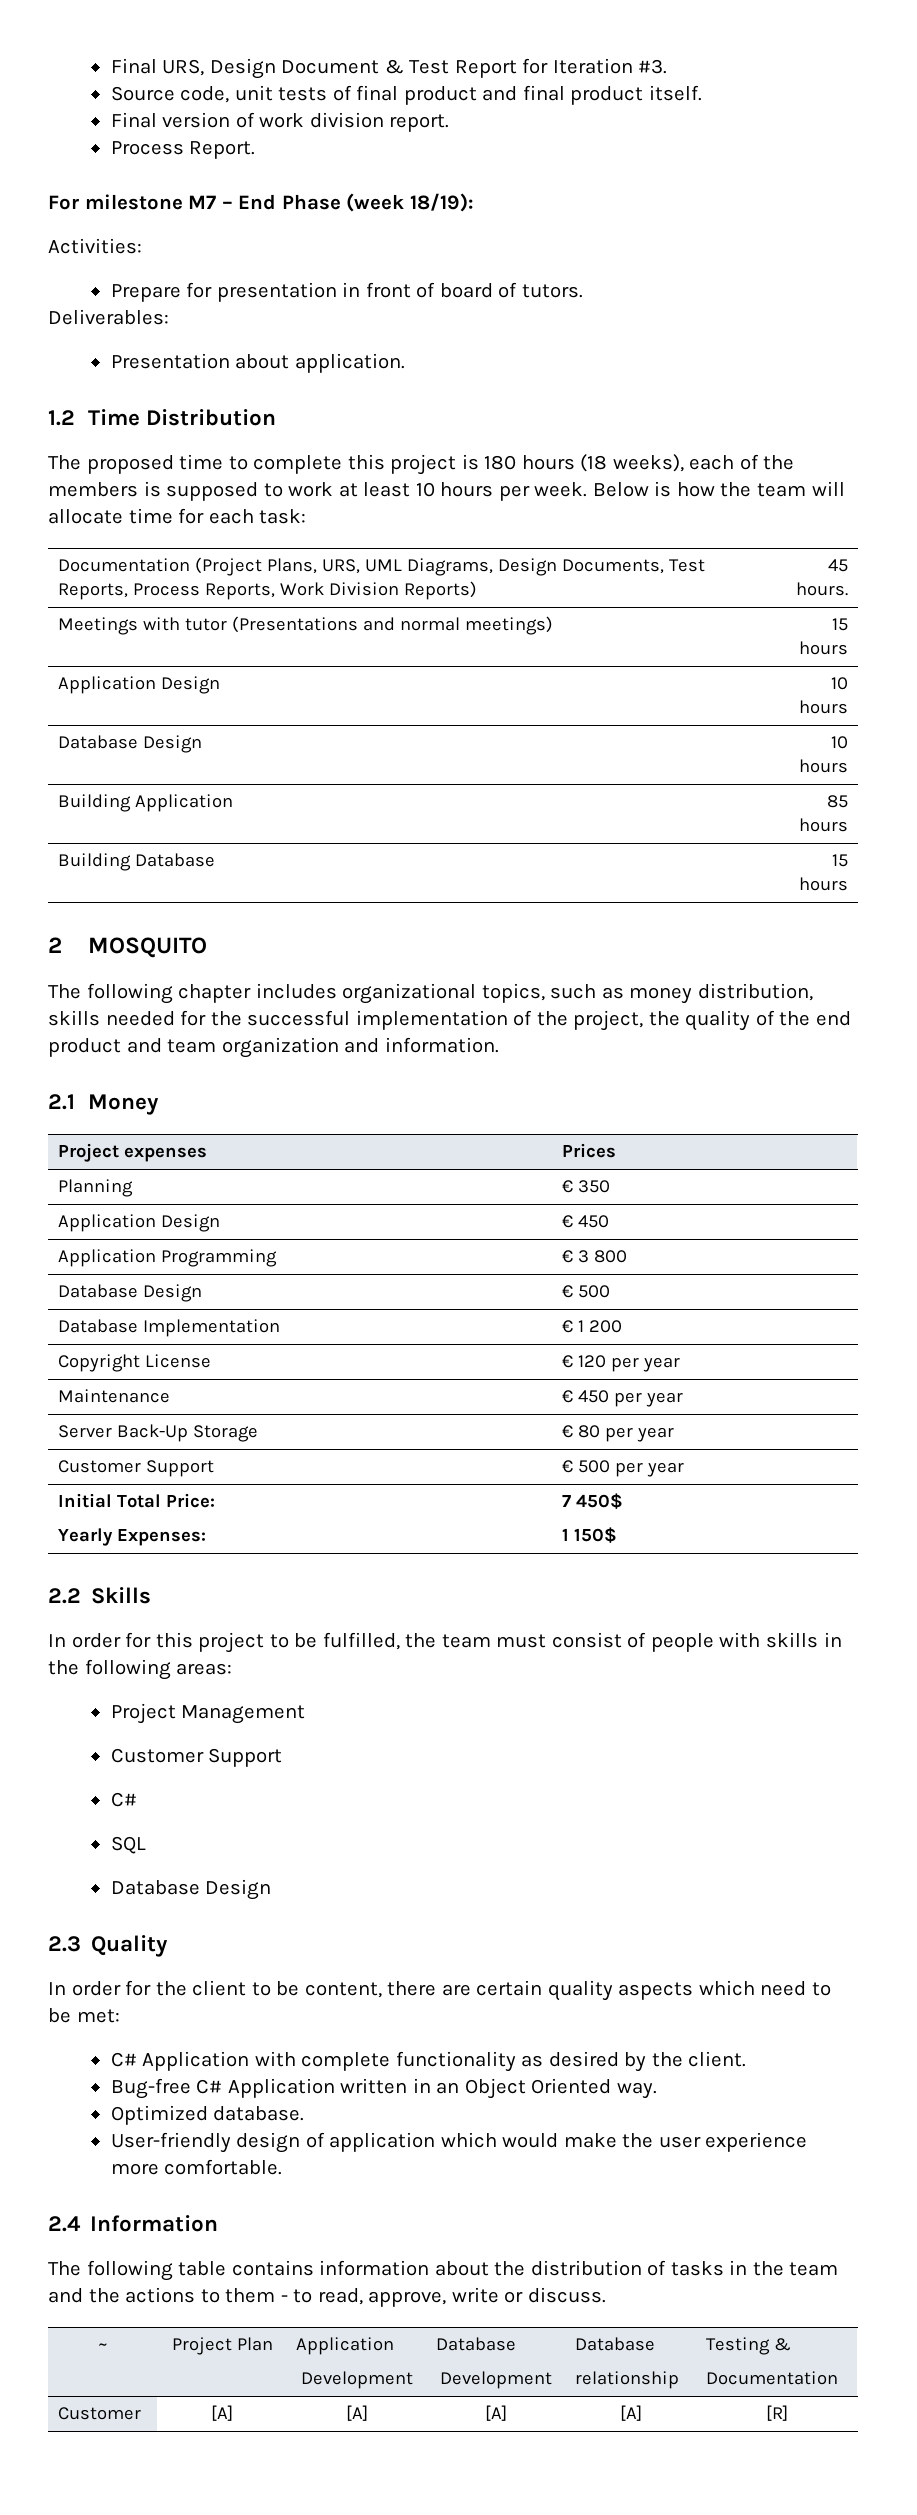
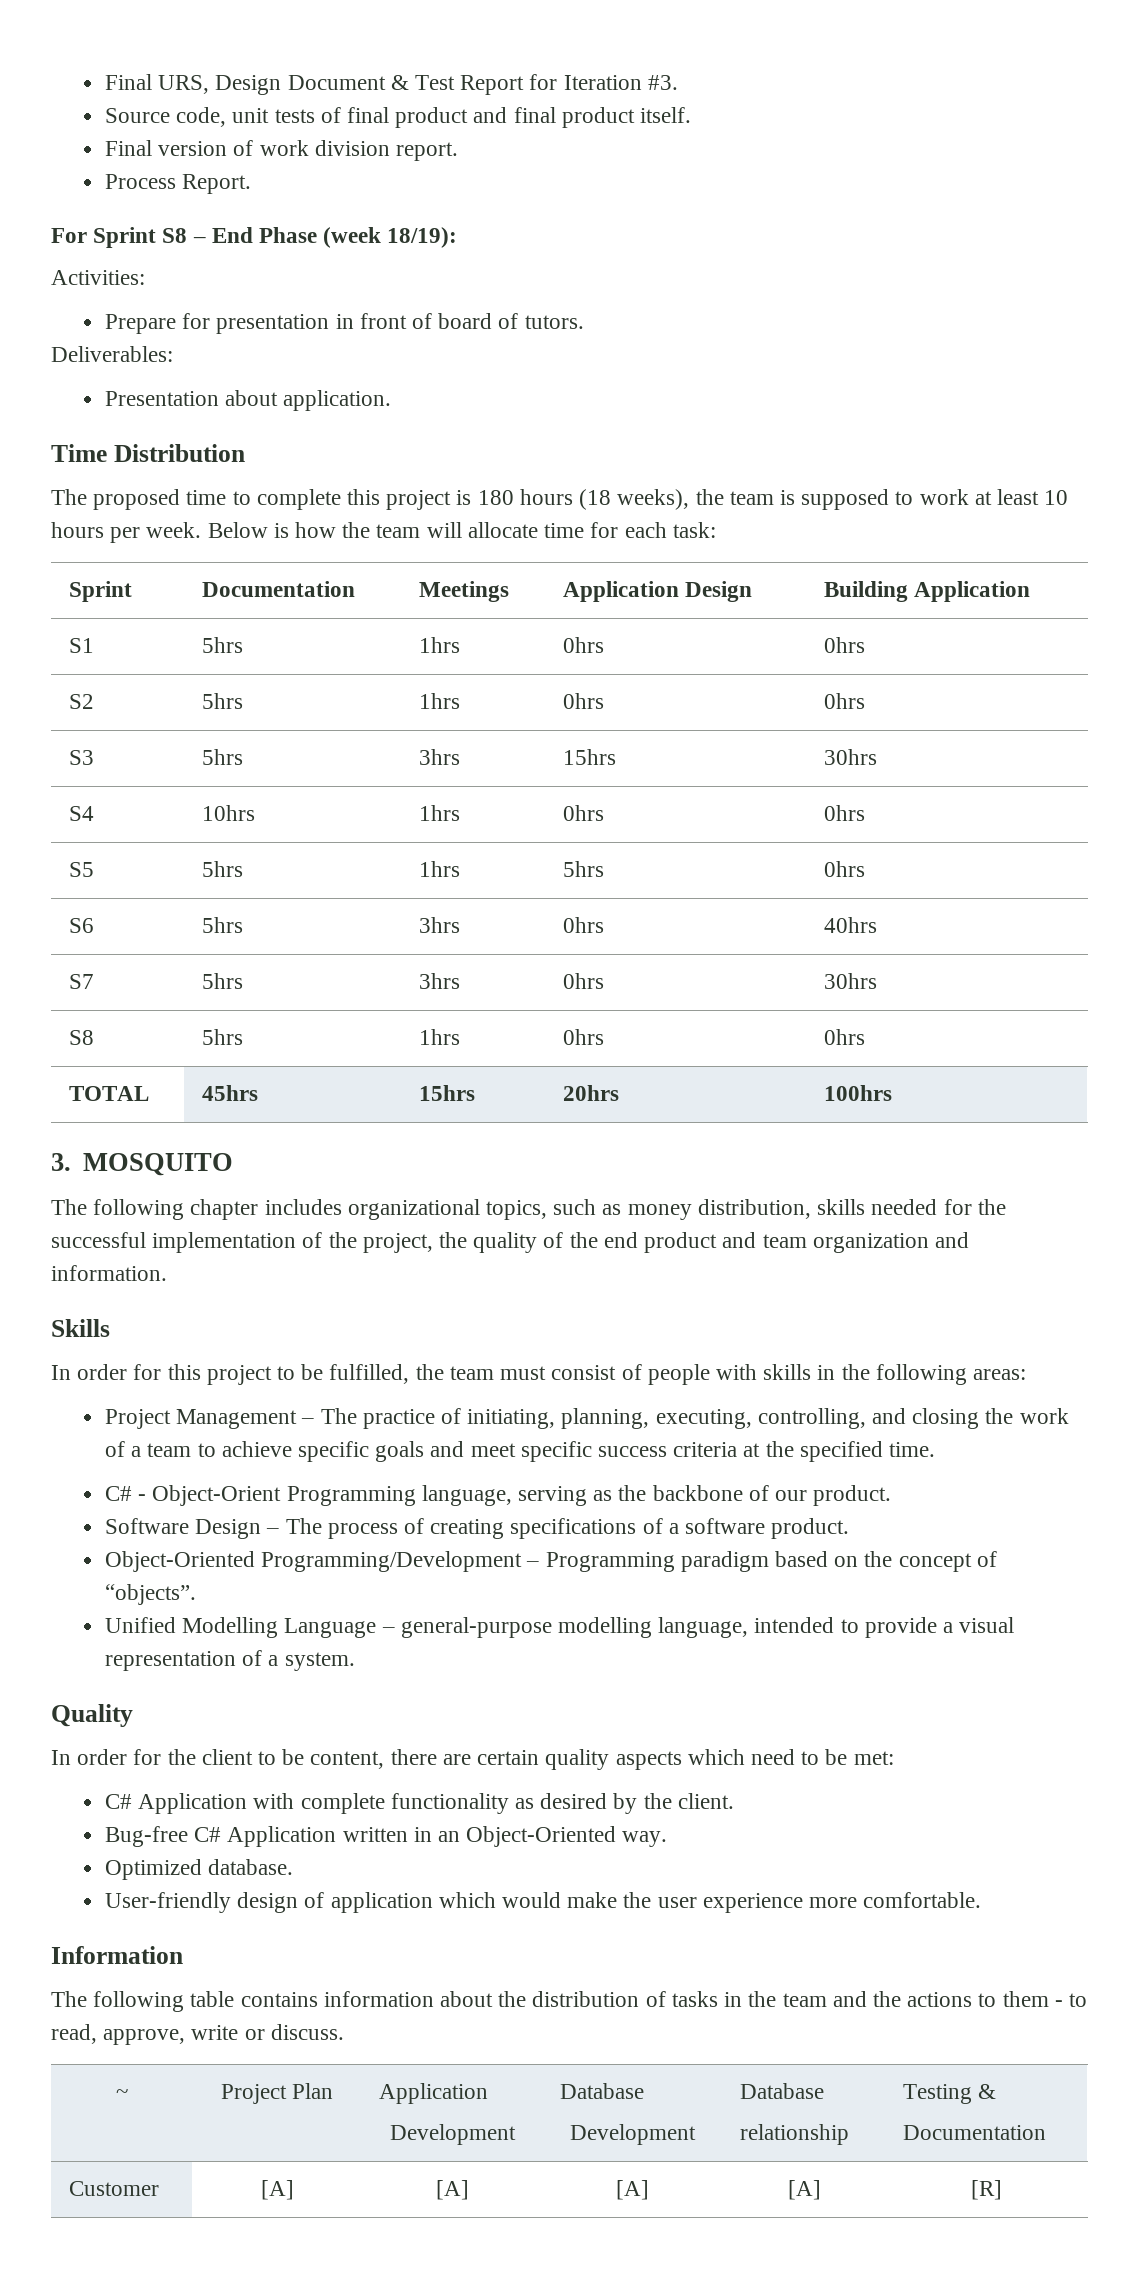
- For milestone M7 – End Phase (week 18/19):
+ For Sprint S8 – End Phase (week 18/19):
- 1.2 Time Distribution
+ Time Distribution
- The proposed time to complete this project is 180 hours (18 weeks), each of the members is supposed to work at least 10 hours per week.
+ The proposed time to complete this project is 180 hours (18 weeks), the team is supposed to work at least 10 hours per week.
- Documentation (Project Plans, URS, UML Diagrams, Design Documents, Test Reports, Process Reports, Work Division Reports) | 45 hours.
- Meetings with tutor (Presentations and normal meetings) | 15 hours
- Application Design | 10 hours
- Database Design | 10 hours
- Building Application | 85 hours
- Building Database | 15 hours
- 2 MOSQUITO
+ Sprint | Documentation | Meetings | Application Design | Building Application
+ S1 | 5hrs | 1hrs | 0hrs | 0hrs
+ S2 | 5hrs | 1hrs | 0hrs | 0hrs
+ S3 | 5hrs | 3hrs | 15hrs | 30hrs
+ S4 | 10hrs | 1hrs | 0hrs | 0hrs
+ S5 | 5hrs | 1hrs | 5hrs | 0hrs
+ S6 | 5hrs | 3hrs | 0hrs | 40hrs
+ S7 | 5hrs | 3hrs | 0hrs | 30hrs
+ S8 | 5hrs | 1hrs | 0hrs | 0hrs
+ TOTAL | 45hrs | 15hrs | 20hrs | 100hrs
+ 3. MOSQUITO
- 2.1 Money
- Project expenses | Prices
- Planning | € 350
- Application Design | € 450
- Application Programming | € 3 800
- Database Design | € 500
- Database Implementation | € 1 200
- Copyright License | € 120 per year
- Maintenance | € 450 per year
- Server Back-Up Storage | € 80 per year
- Customer Support | € 500 per year
- Initial Total Price:
- Yearly Expenses: | 7 450$
- 1 150$
- 2.2 Skills
+ Skills
- Project Management
- Customer Support
- C#
- SQL
- Database Design
- 2.3 Quality
+ Project Management – The practice of initiating, planning, executing, controlling, and closing the work of a team to achieve specific goals and meet specific success criteria at the specified time.
+ C# - Object-Orient Programming language, serving as the backbone of our product.
+ Software Design – The process of creating specifications of a software product.
+ Object-Oriented Programming/Development – Programming paradigm based on the concept of “objects”.
+ Unified Modelling Language – general-purpose modelling language, intended to provide a visual representation of a system.
+ Quality
- Bug-free C# Application written in an Object Oriented way.
+ Bug-free C# Application written in an Object-Oriented way.
- 2.4 Information
+ Information

